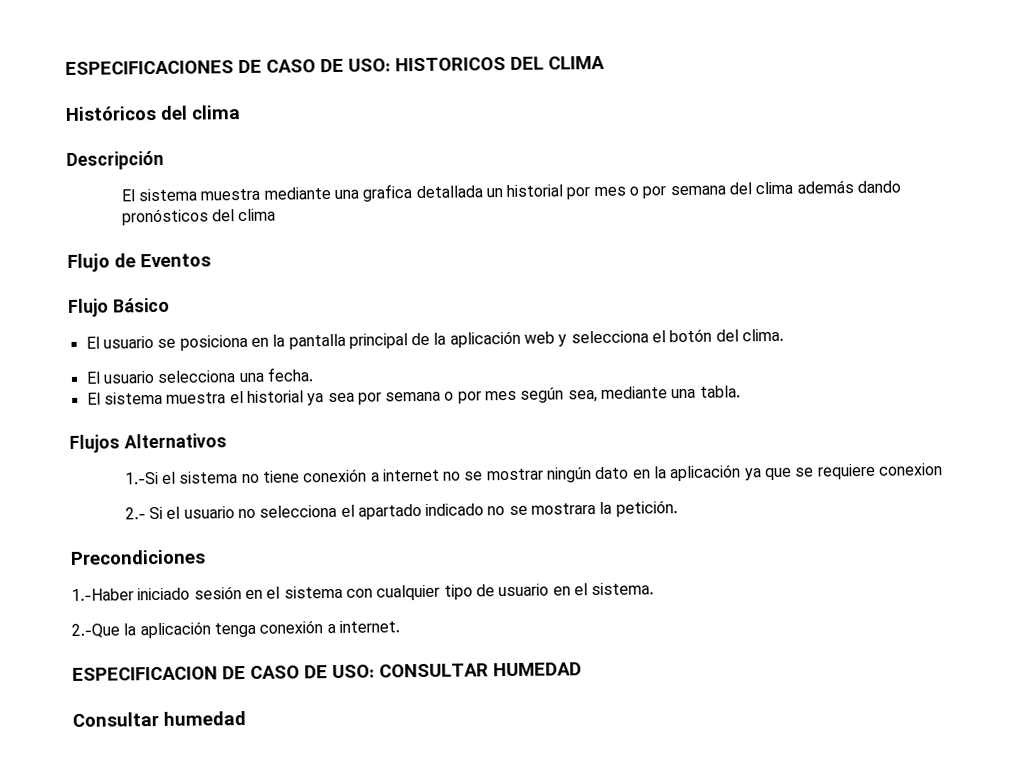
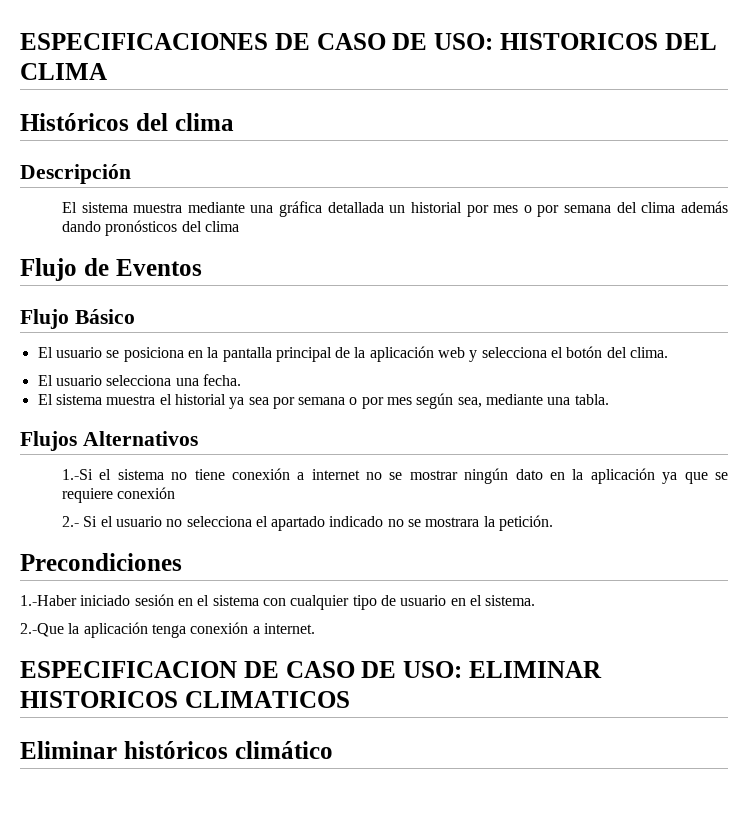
- El sistema muestra mediante una grafica detallada un historial por mes o por semana del clima además dando pronósticos del clima
+ El sistema muestra mediante una gráfica detallada un historial por mes o por semana del clima además dando pronósticos del clima
- 1.-Si el sistema no tiene conexión a internet no se mostrar ningún dato en la aplicación ya que se requiere conexion
+ 1.-Si el sistema no tiene conexión a internet no se mostrar ningún dato en la aplicación ya que se requiere conexión
- ESPECIFICACION DE CASO DE USO: CONSULTAR HUMEDAD
- Consultar humedad
+ ESPECIFICACION DE CASO DE USO: ELIMINAR HISTORICOS CLIMATICOS
+ Eliminar históricos climático

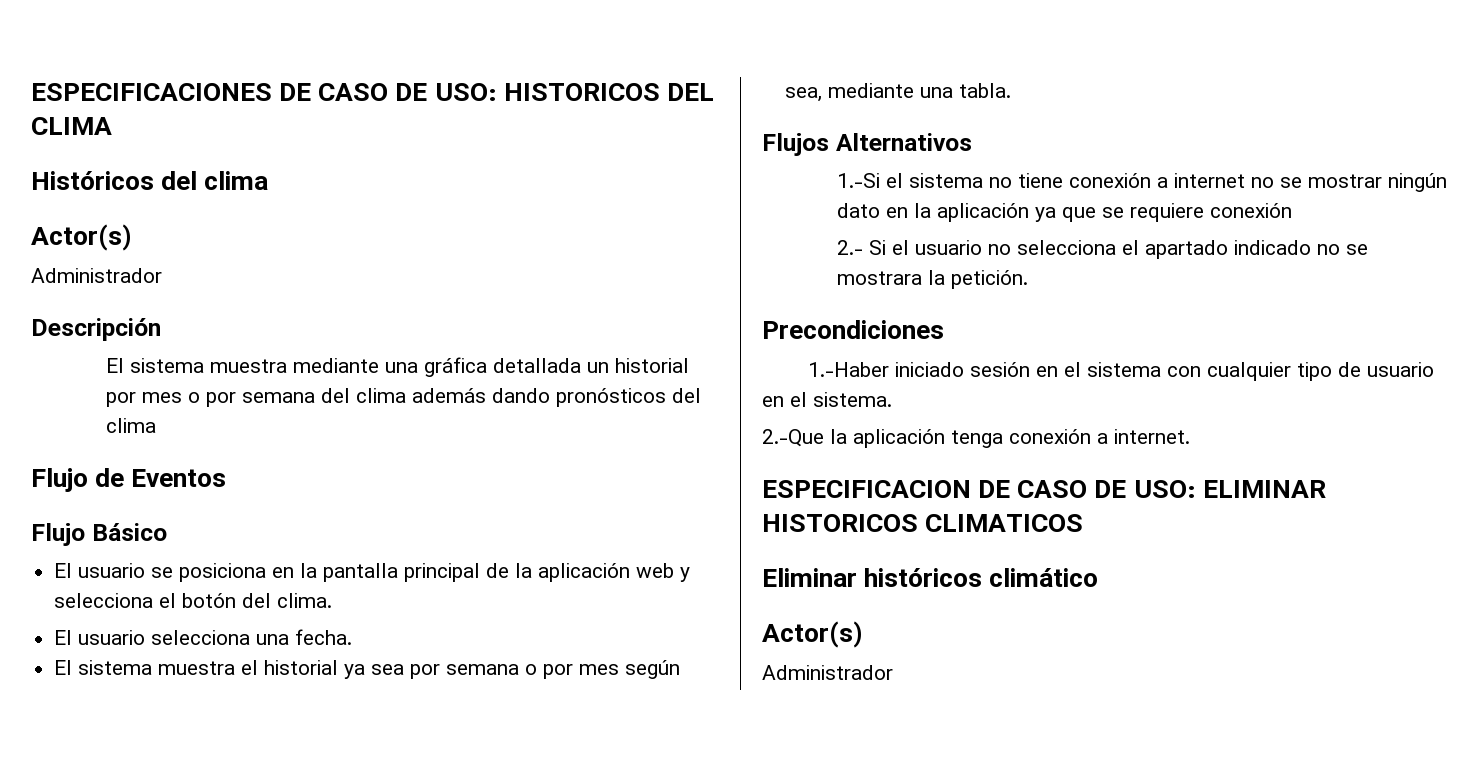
  Históricos del clima
+ Actor(s)
+ Administrador
  Eliminar históricos climático
+ Actor(s)
+ Administrador

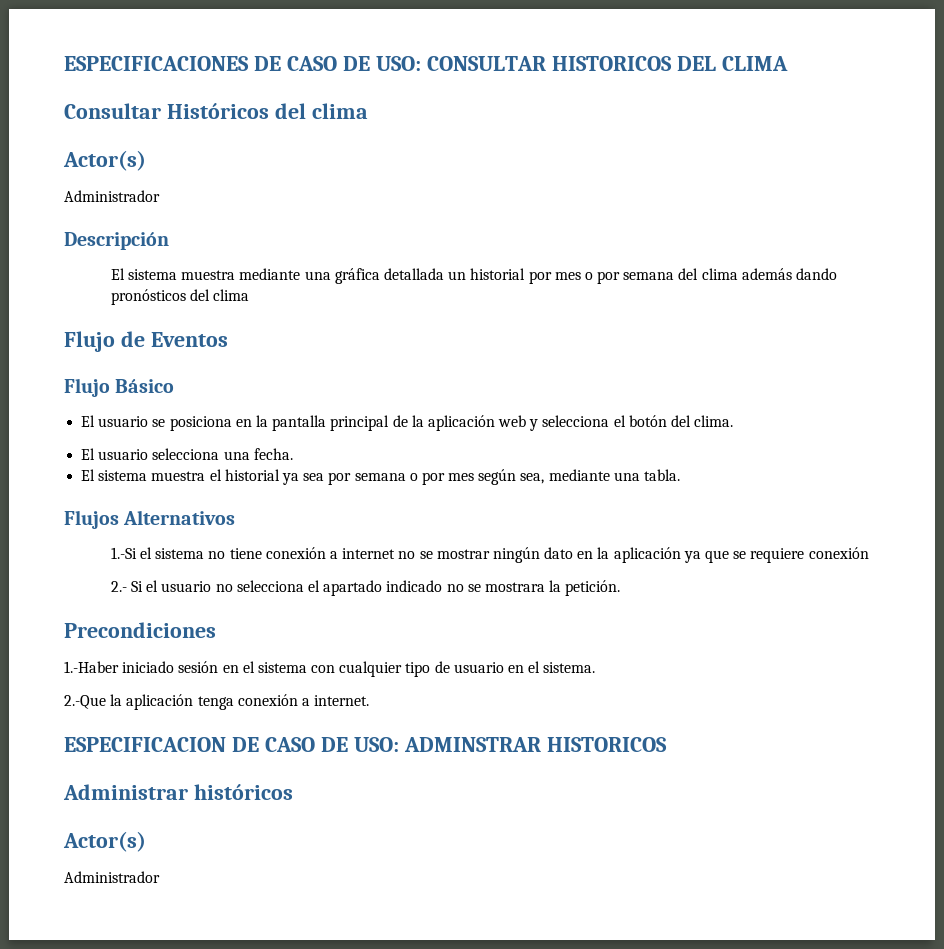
- ESPECIFICACIONES DE CASO DE USO: HISTORICOS DEL CLIMA
+ ESPECIFICACIONES DE CASO DE USO: CONSULTAR HISTORICOS DEL CLIMA
- Históricos del clima
+ Consultar Históricos del clima
- ESPECIFICACION DE CASO DE USO: ELIMINAR HISTORICOS CLIMATICOS
- Eliminar históricos climático
+ ESPECIFICACION DE CASO DE USO: ADMINSTRAR HISTORICOS
+ Administrar históricos

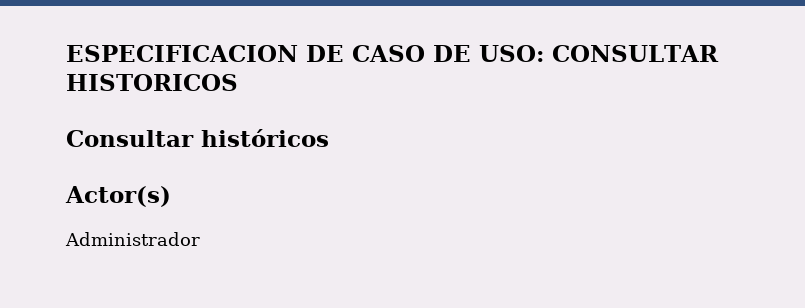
- ESPECIFICACIONES DE CASO DE USO: CONSULTAR HISTORICOS DEL CLIMA
+ ESPECIFICACION DE CASO DE USO: CONSULTAR HISTORICOS
- Consultar Históricos del clima
- Actor(s)
- Administrador
- Descripción
- El sistema muestra mediante una gráfica detallada un historial por mes o por semana del clima además dando pronósticos del clima
- Flujo de Eventos
- Flujo Básico
- El usuario se posiciona en la pantalla principal de la aplicación web y selecciona el botón del clima.
- El usuario selecciona una fecha.
- El sistema muestra el historial ya sea por semana o por mes según sea, mediante una tabla.
- Flujos Alternativos
- 1.-Si el sistema no tiene conexión a internet no se mostrar ningún dato en la aplicación ya que se requiere conexión
- 2.- Si el usuario no selecciona el apartado indicado no se mostrara la petición.
- Precondiciones
- 1.-Haber iniciado sesión en el sistema con cualquier tipo de usuario en el sistema.
- 2.-Que la aplicación tenga conexión a internet.
- ESPECIFICACION DE CASO DE USO: ADMINSTRAR HISTORICOS
- Administrar históricos
+ Consultar históricos

